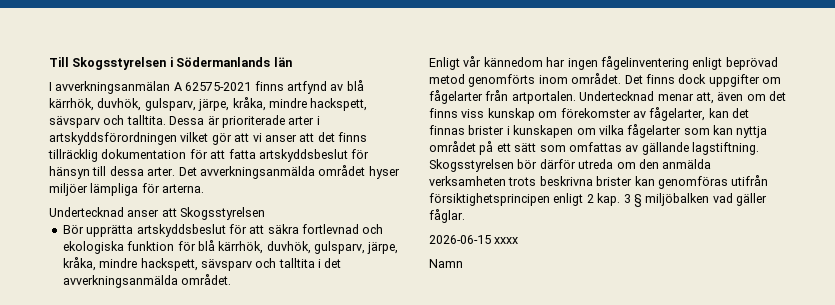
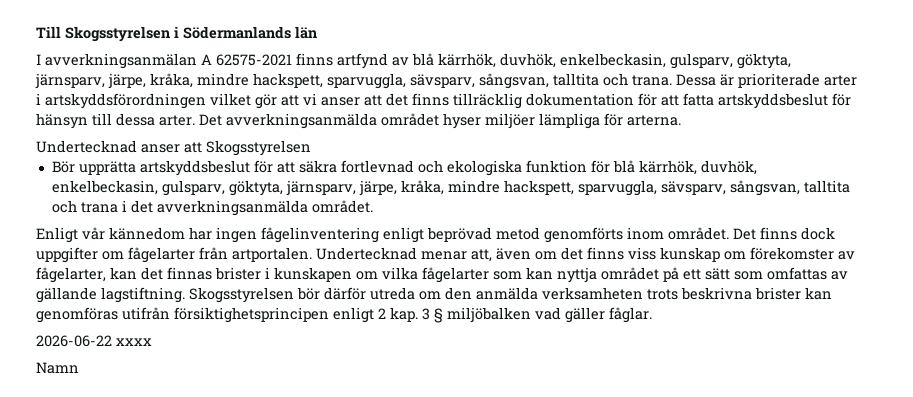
- I avverkningsanmälan A 62575-2021 finns artfynd av blå kärrhök, duvhök, gulsparv, järpe, kråka, mindre hackspett, sävsparv och talltita.
+ I avverkningsanmälan A 62575-2021 finns artfynd av blå kärrhök, duvhök, enkelbeckasin, gulsparv, göktyta, järnsparv, järpe, kråka, mindre hackspett, sparvuggla, sävsparv, sångsvan, talltita och trana.
- Bör upprätta artskyddsbeslut för att säkra fortlevnad och ekologiska funktion för blå kärrhök, duvhök, gulsparv, järpe, kråka, mindre hackspett, sävsparv och talltita i det avverkningsanmälda området.
+ Bör upprätta artskyddsbeslut för att säkra fortlevnad och ekologiska funktion för blå kärrhök, duvhök, enkelbeckasin, gulsparv, göktyta, järnsparv, järpe, kråka, mindre hackspett, sparvuggla, sävsparv, sångsvan, talltita och trana i det avverkningsanmälda området.
- 2026-06-15 xxxx
+ 2026-06-22 xxxx

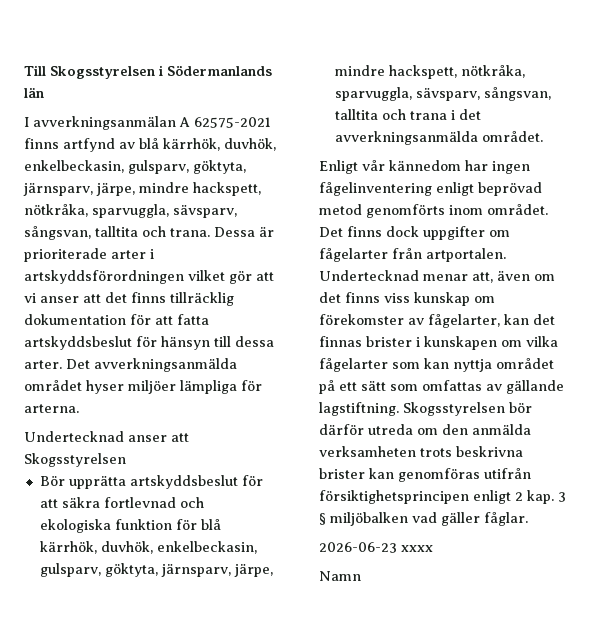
- I avverkningsanmälan A 62575-2021 finns artfynd av blå kärrhök, duvhök, enkelbeckasin, gulsparv, göktyta, järnsparv, järpe, kråka, mindre hackspett, sparvuggla, sävsparv, sångsvan, talltita och trana.
+ I avverkningsanmälan A 62575-2021 finns artfynd av blå kärrhök, duvhök, enkelbeckasin, gulsparv, göktyta, järnsparv, järpe, mindre hackspett, nötkråka, sparvuggla, sävsparv, sångsvan, talltita och trana.
- Bör upprätta artskyddsbeslut för att säkra fortlevnad och ekologiska funktion för blå kärrhök, duvhök, enkelbeckasin, gulsparv, göktyta, järnsparv, järpe, kråka, mindre hackspett, sparvuggla, sävsparv, sångsvan, talltita och trana i det avverkningsanmälda området.
+ Bör upprätta artskyddsbeslut för att säkra fortlevnad och ekologiska funktion för blå kärrhök, duvhök, enkelbeckasin, gulsparv, göktyta, järnsparv, järpe, mindre hackspett, nötkråka, sparvuggla, sävsparv, sångsvan, talltita och trana i det avverkningsanmälda området.
- 2026-06-22 xxxx
+ 2026-06-23 xxxx

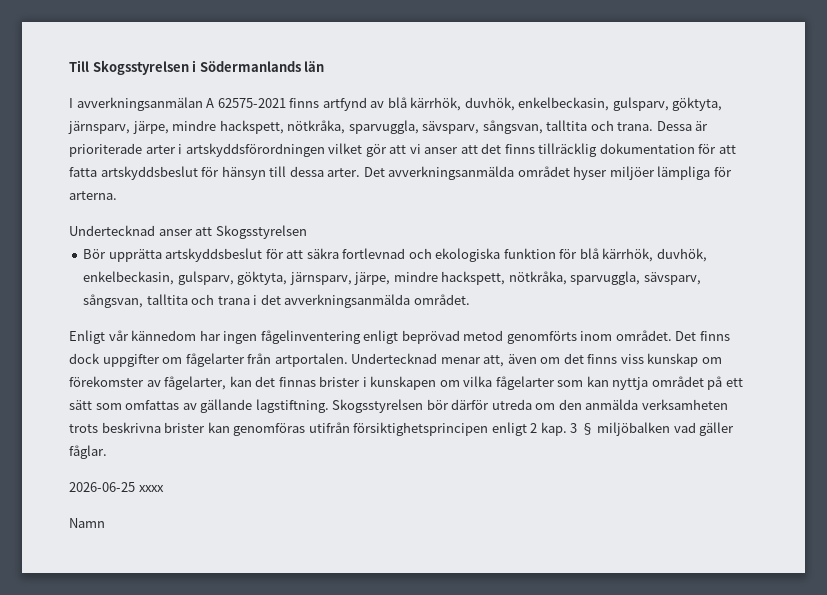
- 2026-06-23 xxxx
+ 2026-06-25 xxxx

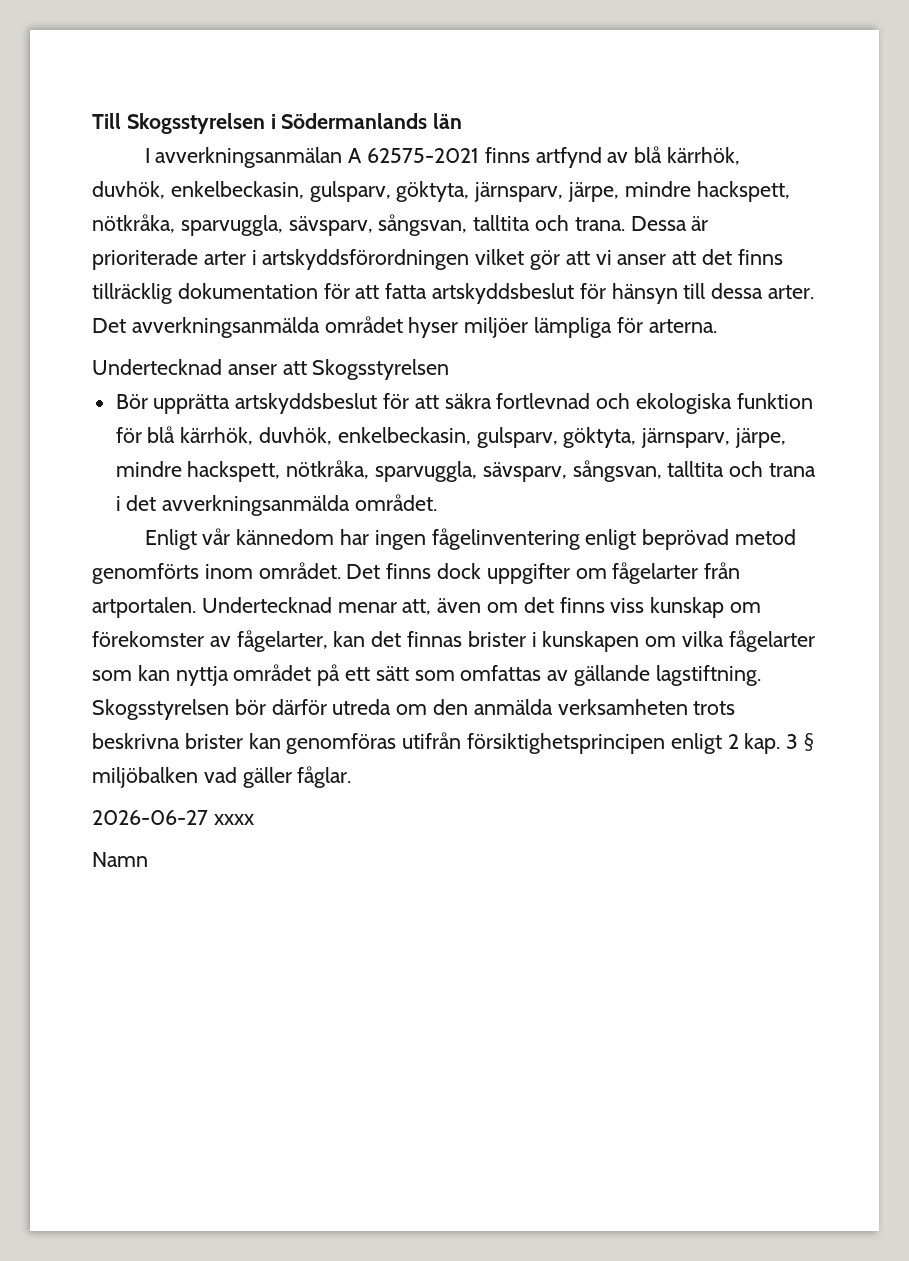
- 2026-06-25 xxxx
+ 2026-06-27 xxxx

